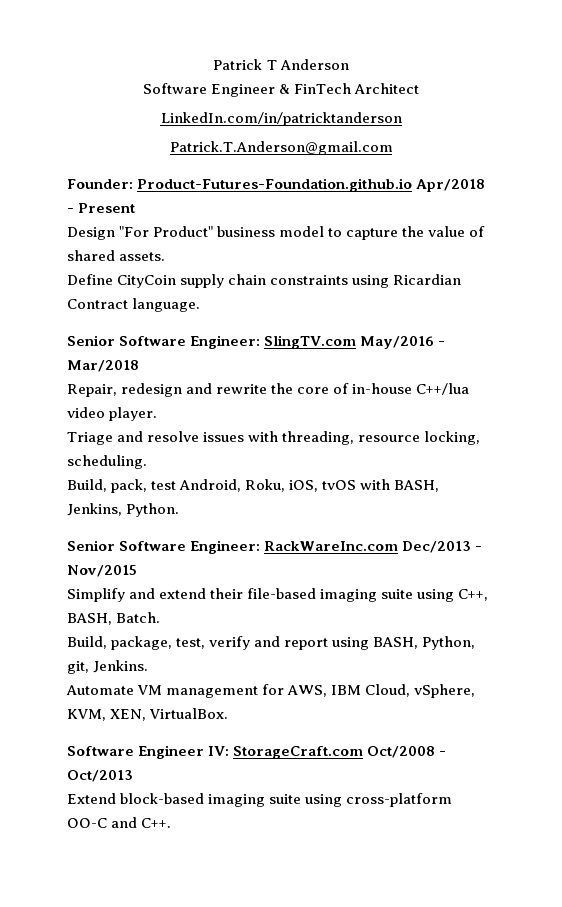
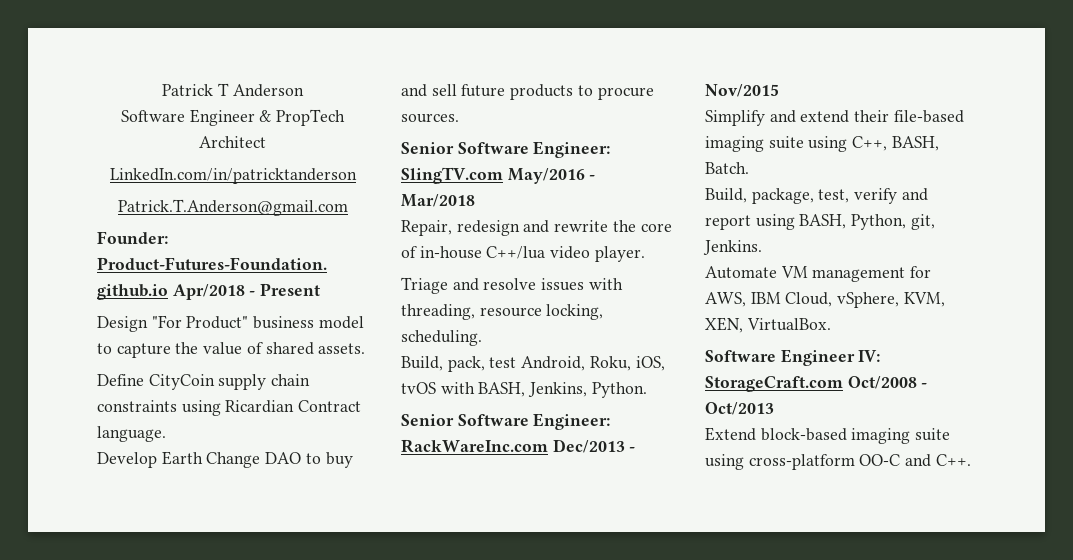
- Software Engineer & FinTech Architect
+ Software Engineer & PropTech Architect
+ Develop Earth Change DAO to buy and sell future products to procure sources.

